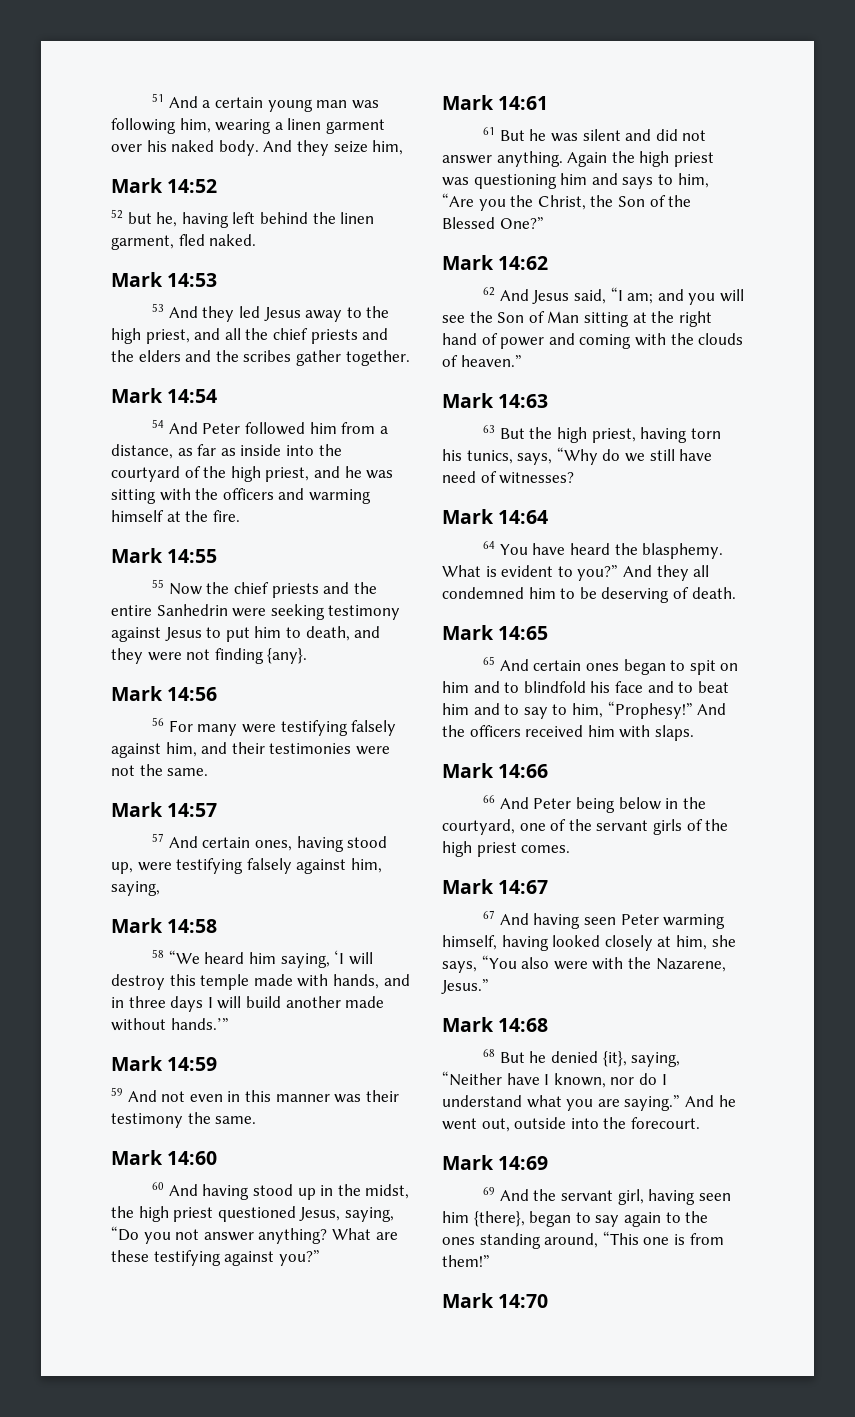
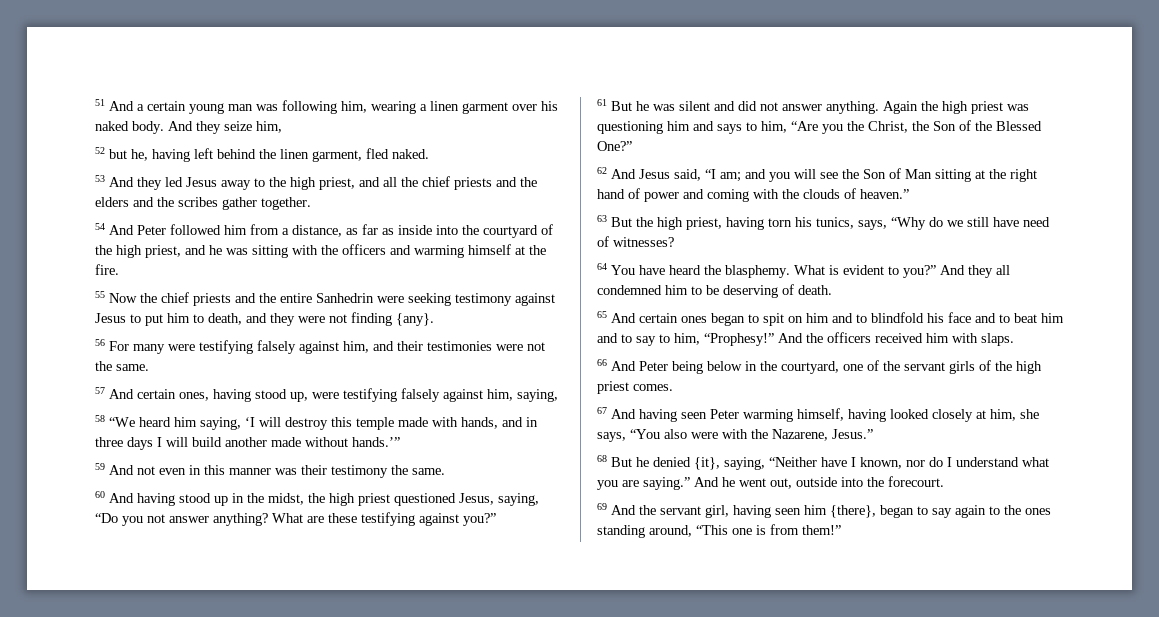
- Mark 14:52
- Mark 14:53
- Mark 14:54
- Mark 14:55
- Mark 14:56
- Mark 14:57
- Mark 14:58
- Mark 14:59
- Mark 14:60
- Mark 14:61
- Mark 14:62
- Mark 14:63
- Mark 14:64
- Mark 14:65
- Mark 14:66
- Mark 14:67
- Mark 14:68
- Mark 14:69
- Mark 14:70

